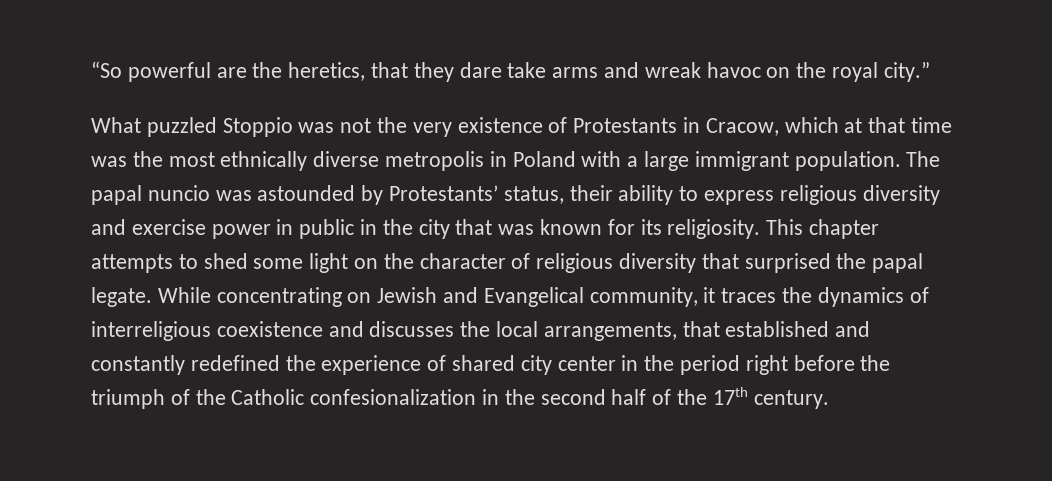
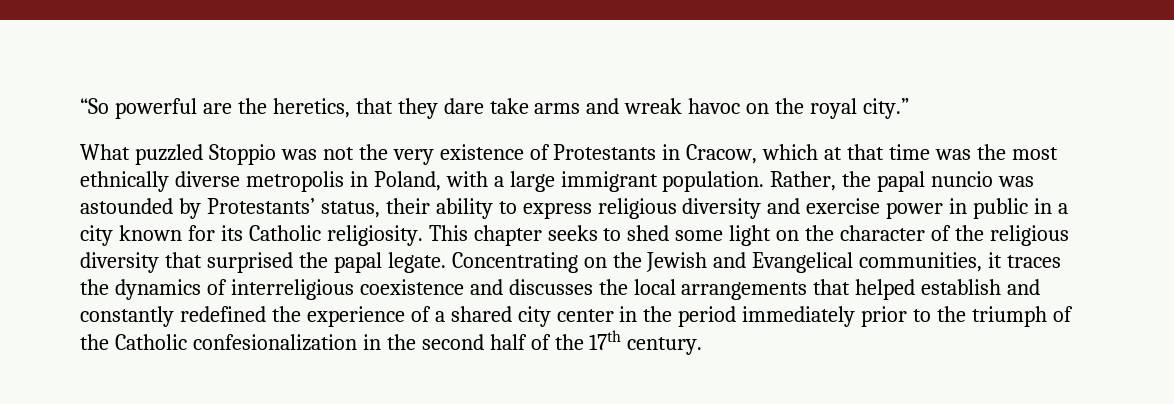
- What puzzled Stoppio was not the very existence of Protestants in Cracow, which at that time was the most ethnically diverse metropolis in Poland with a large immigrant population.
+ What puzzled Stoppio was not the very existence of Protestants in Cracow, which at that time was the most ethnically diverse metropolis in Poland, with a large immigrant population.
- The papal nuncio was astounded by Protestants’ status, their ability to express religious diversity and exercise power in public in the city that was known for its religiosity.
+ Rather, the papal nuncio was astounded by Protestants’ status, their ability to express religious diversity and exercise power in public in a city known for its Catholic religiosity.
- This chapter attempts to shed some light on the character of religious diversity that surprised the papal legate.
+ This chapter seeks to shed some light on the character of the religious diversity that surprised the papal legate.
- While concentrating on Jewish and Evangelical community, it traces the dynamics of interreligious coexistence and discusses the local arrangements, that established and constantly redefined the experience of shared city center in the period right before the triumph of the Catholic confesionalization in the second half of the 17th century.
+ Concentrating on the Jewish and Evangelical communities, it traces the dynamics of interreligious coexistence and discusses the local arrangements that helped establish and constantly redefined the experience of a shared city center in the period immediately prior to the triumph of the Catholic confesionalization in the second half of the 17th century.

